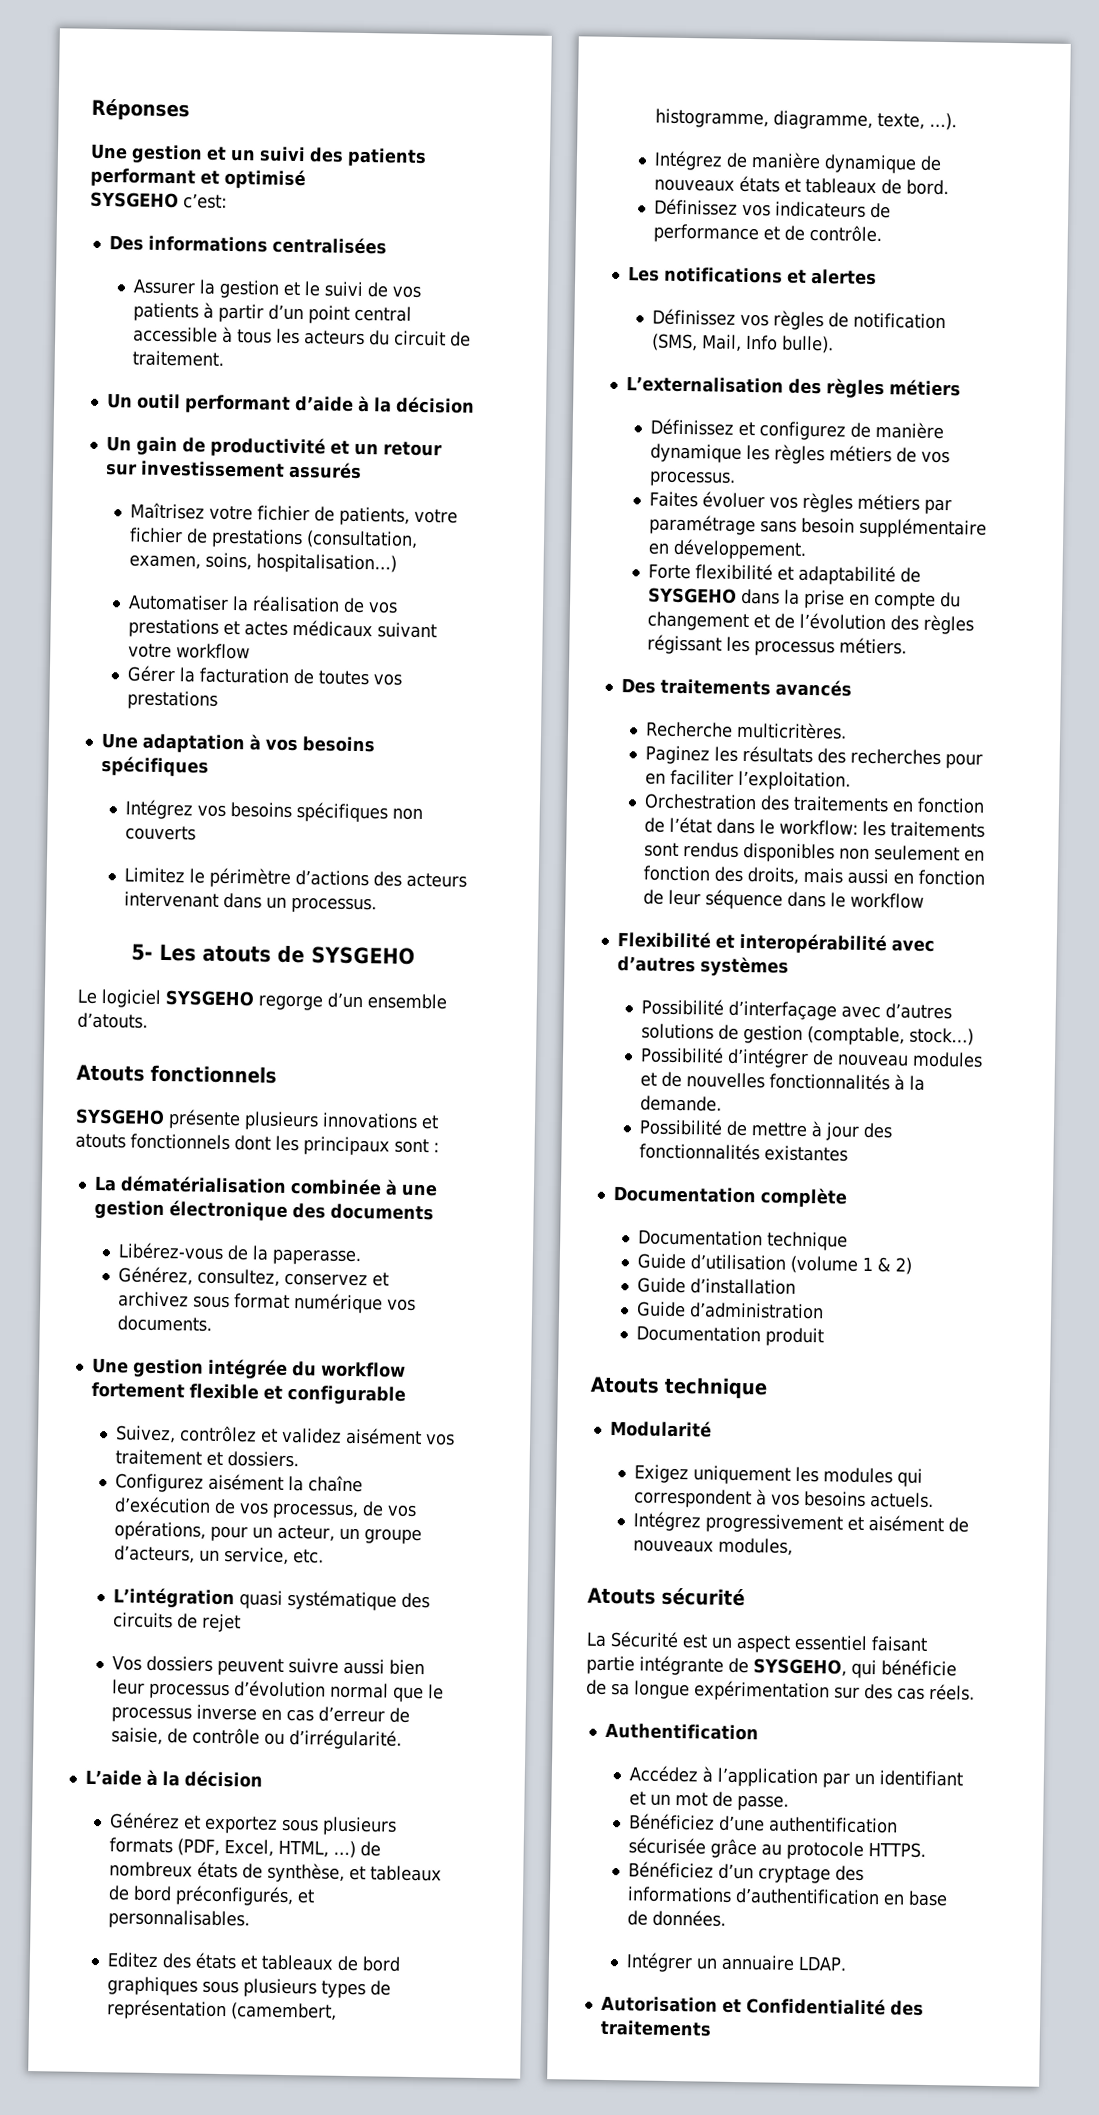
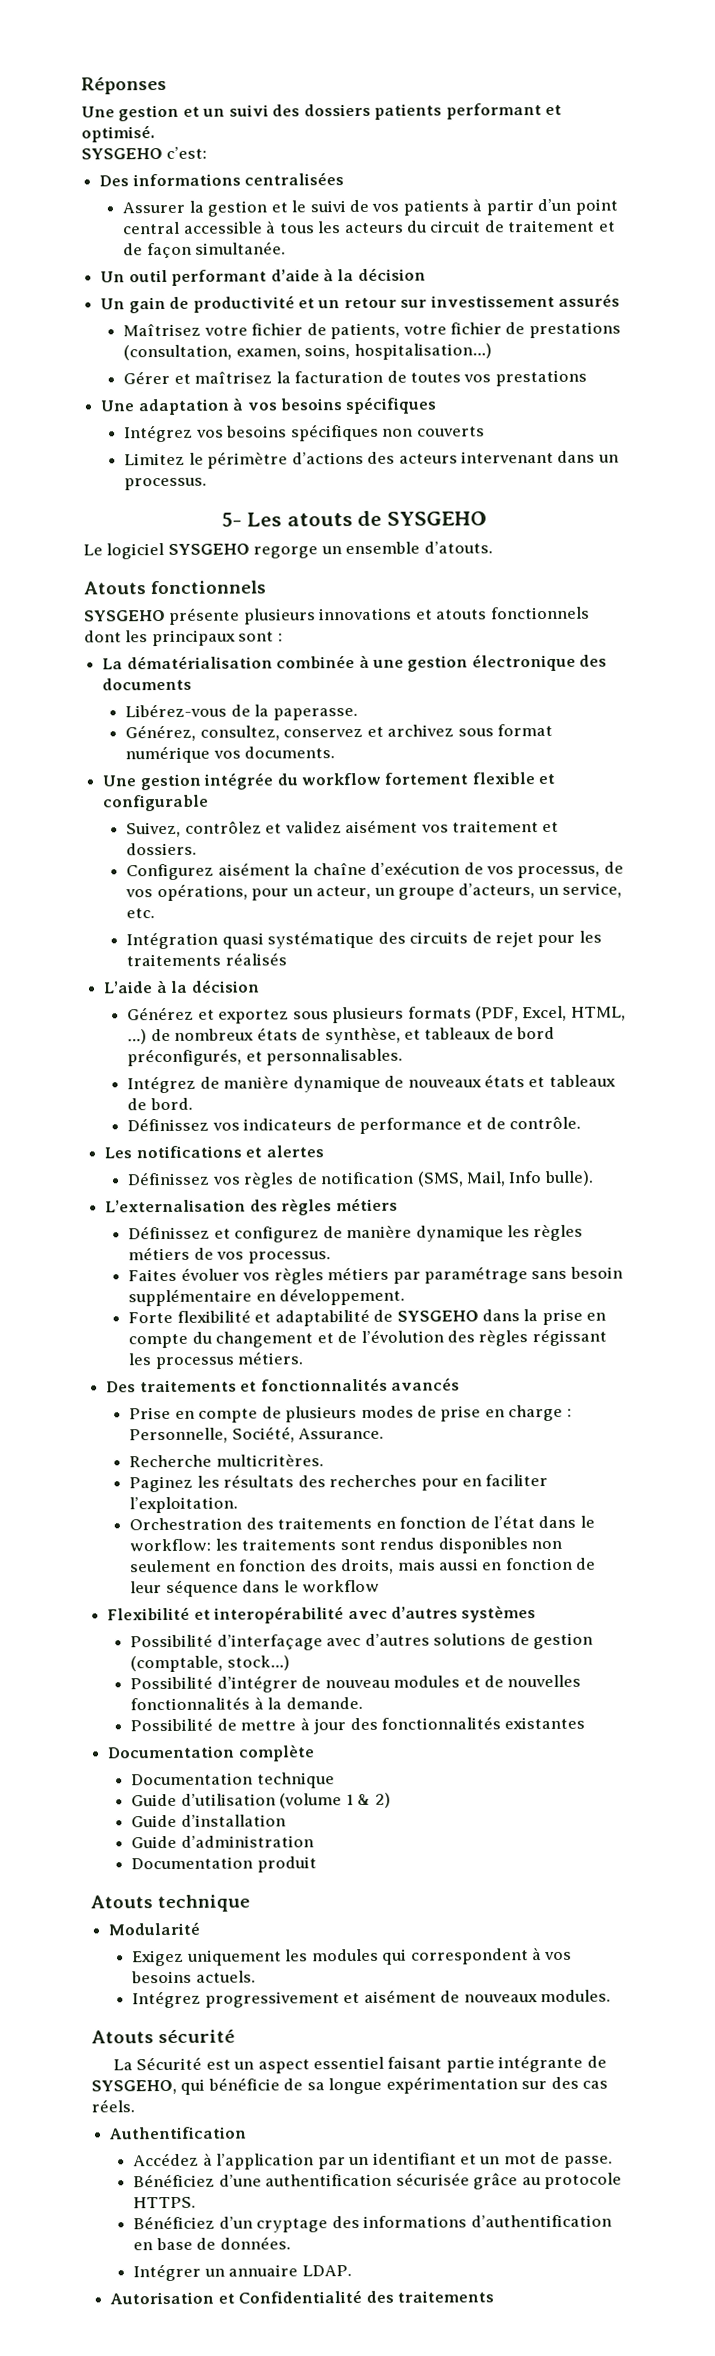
- Une gestion et un suivi des patients performant et optimisé
+ Une gestion et un suivi des dossiers patients performant et optimisé.
- Assurer la gestion et le suivi de vos patients à partir d’un point central accessible à tous les acteurs du circuit de traitement.
+ Assurer la gestion et le suivi de vos patients à partir d’un point central accessible à tous les acteurs du circuit de traitement et de façon simultanée.
- Automatiser la réalisation de vos prestations et actes médicaux suivant votre workflow
- Gérer la facturation de toutes vos prestations
+ Gérer et maîtrisez la facturation de toutes vos prestations
- Le logiciel SYSGEHO regorge d’un ensemble d’atouts.
+ Le logiciel SYSGEHO regorge un ensemble d’atouts.
- L’intégration quasi systématique des circuits de rejet
- Vos dossiers peuvent suivre aussi bien leur processus d’évolution normal que le processus inverse en cas d’erreur de saisie, de contrôle ou d’irrégularité.
+ Intégration quasi systématique des circuits de rejet pour les traitements réalisés
- Editez des états et tableaux de bord graphiques sous plusieurs types de représentation (camembert, histogramme, diagramme, texte, …).
- Des traitements avancés
+ Des traitements et fonctionnalités avancés
+ Prise en compte de plusieurs modes de prise en charge : Personnelle, Société, Assurance.
- Intégrez progressivement et aisément de nouveaux modules,
+ Intégrez progressivement et aisément de nouveaux modules.

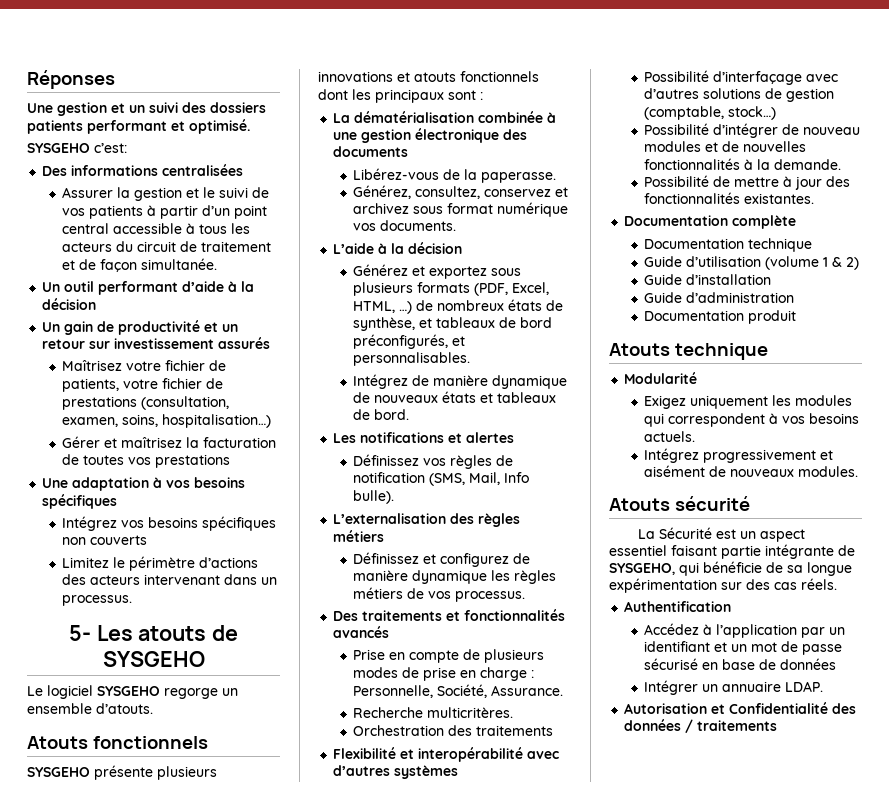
- Une gestion intégrée du workflow fortement flexible et configurable
- Suivez, contrôlez et validez aisément vos traitement et dossiers.
- Configurez aisément la chaîne d’exécution de vos processus, de vos opérations, pour un acteur, un groupe d’acteurs, un service, etc.
- Intégration quasi systématique des circuits de rejet pour les traitements réalisés
- Définissez vos indicateurs de performance et de contrôle.
- Faites évoluer vos règles métiers par paramétrage sans besoin supplémentaire en développement.
- Forte flexibilité et adaptabilité de SYSGEHO dans la prise en compte du changement et de l’évolution des règles régissant les processus métiers.
- Paginez les résultats des recherches pour en faciliter l’exploitation.
- Orchestration des traitements en fonction de l’état dans le workflow: les traitements sont rendus disponibles non seulement en fonction des droits, mais aussi en fonction de leur séquence dans le workflow
+ Orchestration des traitements
- Possibilité de mettre à jour des fonctionnalités existantes
+ Possibilité de mettre à jour des fonctionnalités existantes.
- Accédez à l’application par un identifiant et un mot de passe.
- Bénéficiez d’une authentification sécurisée grâce au protocole HTTPS.
- Bénéficiez d’un cryptage des informations d’authentification en base de données.
+ Accédez à l’application par un identifiant et un mot de passe sécurisé en base de données
- Autorisation et Confidentialité des traitements
+ Autorisation et Confidentialité des données / traitements

